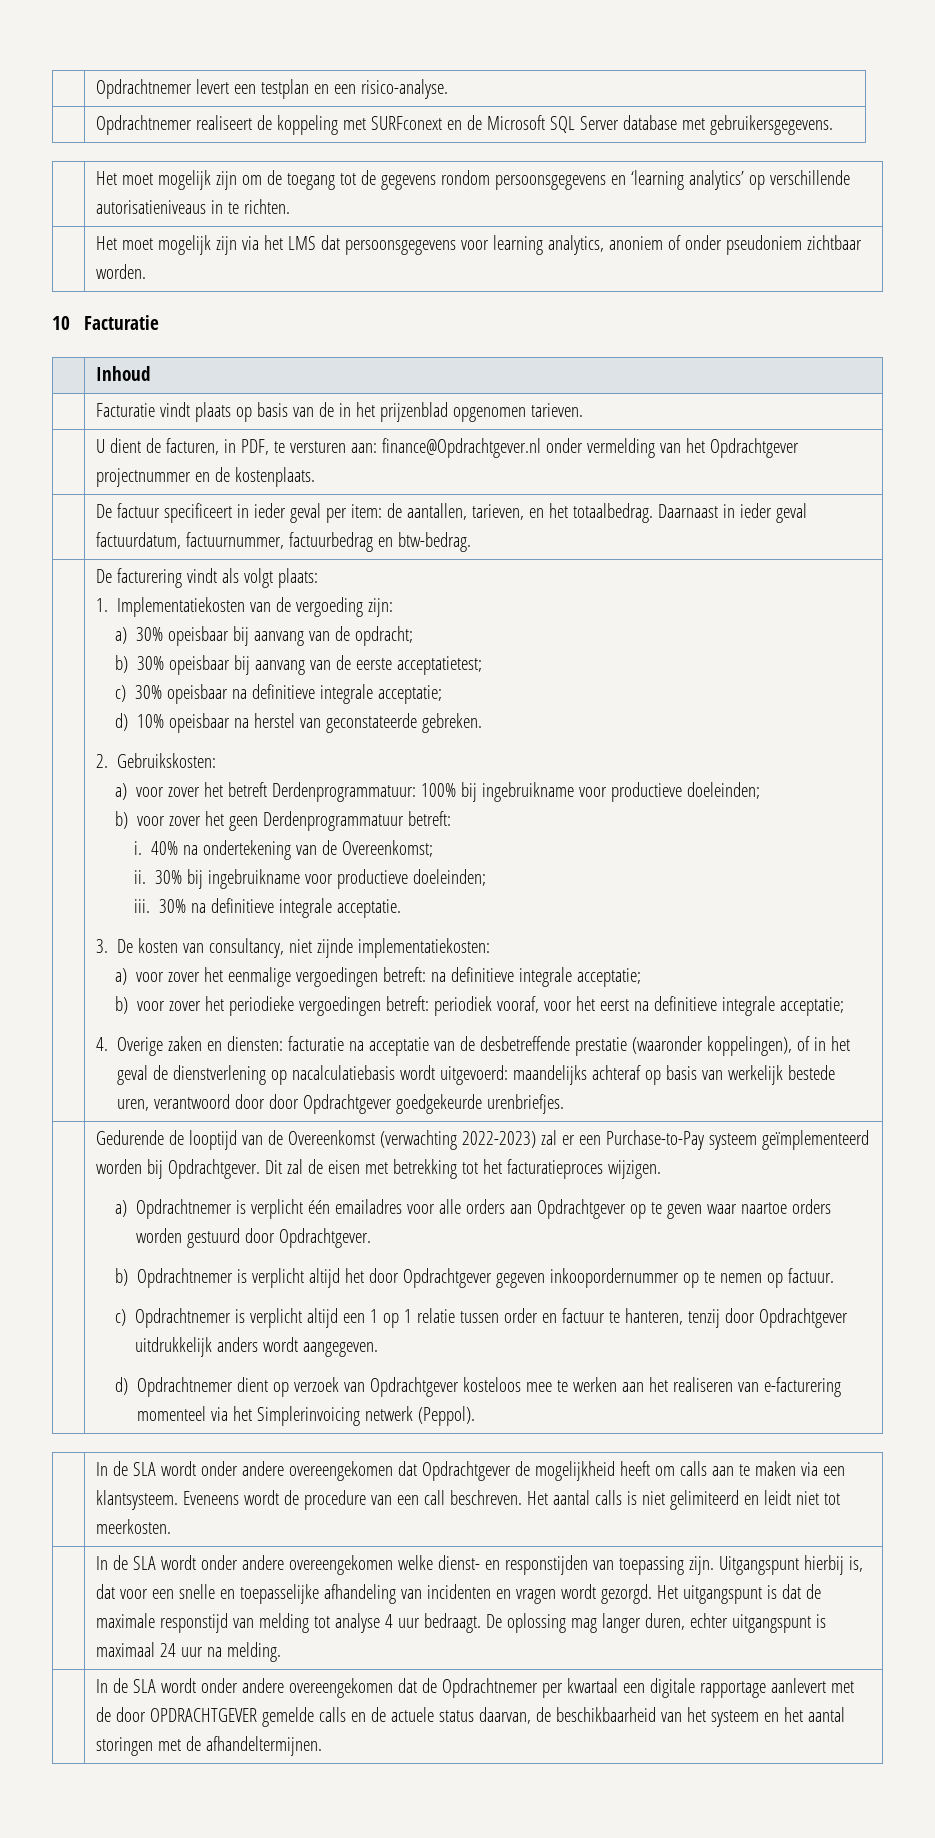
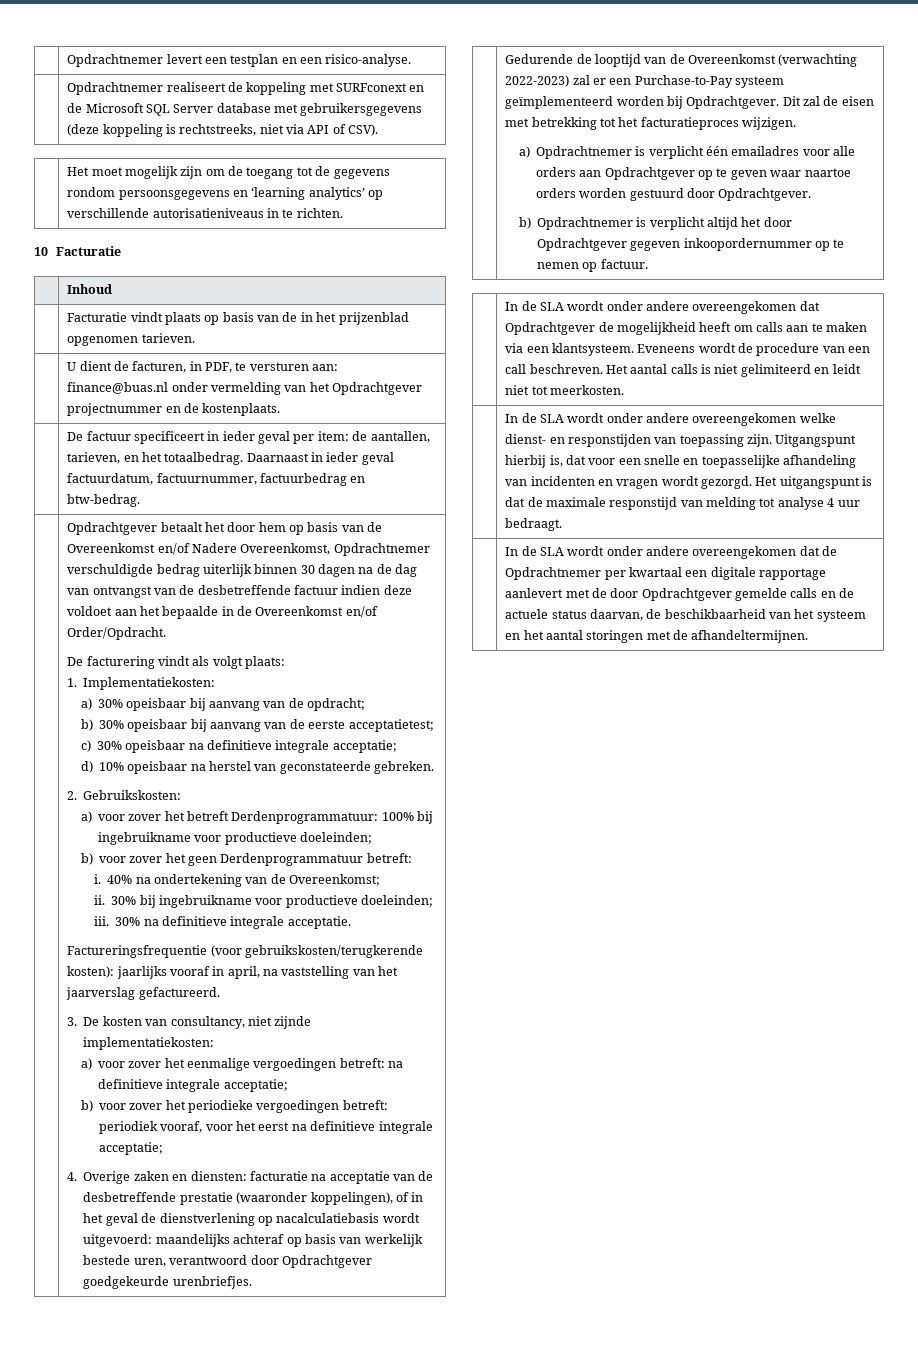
- | Opdrachtnemer realiseert de koppeling met SURFconext en de Microsoft SQL Server database met gebruikersgegevens.
+ | Opdrachtnemer realiseert de koppeling met SURFconext en de Microsoft SQL Server database met gebruikersgegevens (deze koppeling is rechtstreeks, niet via API of CSV).
- | Het moet mogelijk zijn via het LMS dat persoonsgegevens voor learning analytics, anoniem of onder pseudoniem zichtbaar worden.
- | U dient de facturen, in PDF, te versturen aan: finance@Opdrachtgever.nl onder vermelding van het Opdrachtgever projectnummer en de kostenplaats.
+ | U dient de facturen, in PDF, te versturen aan: finance@buas.nl onder vermelding van het Opdrachtgever projectnummer en de kostenplaats.
+ Opdrachtgever betaalt het door hem op basis van de Overeenkomst en/of Nadere Overeenkomst, Opdrachtnemer verschuldigde bedrag uiterlijk binnen 30 dagen na de dag van ontvangst van de desbetreffende factuur indien deze voldoet aan het bepaalde in de Overeenkomst en/of Order/Opdracht.
- 1. Implementatiekosten van de vergoeding zijn:
+ 1. Implementatiekosten:
+ Factureringsfrequentie (voor gebruikskosten/terugkerende kosten): jaarlijks vooraf in april, na vaststelling van het jaarverslag gefactureerd.
- 4. Overige zaken en diensten: facturatie na acceptatie van de desbetreffende prestatie (waaronder koppelingen), of in het geval de dienstverlening op nacalculatiebasis wordt uitgevoerd: maandelijks achteraf op basis van werkelijk bestede uren, verantwoord door door Opdrachtgever goedgekeurde urenbriefjes.
+ 4. Overige zaken en diensten: facturatie na acceptatie van de desbetreffende prestatie (waaronder koppelingen), of in het geval de dienstverlening op nacalculatiebasis wordt uitgevoerd: maandelijks achteraf op basis van werkelijk bestede uren, verantwoord door Opdrachtgever goedgekeurde urenbriefjes.
- c) Opdrachtnemer is verplicht altijd een 1 op 1 relatie tussen order en factuur te hanteren, tenzij door Opdrachtgever uitdrukkelijk anders wordt aangegeven.
- d) Opdrachtnemer dient op verzoek van Opdrachtgever kosteloos mee te werken aan het realiseren van e-facturering momenteel via het Simplerinvoicing netwerk (Peppol).
- De oplossing mag langer duren, echter uitgangspunt is maximaal 24 uur na melding.
- | In de SLA wordt onder andere overeengekomen dat de Opdrachtnemer per kwartaal een digitale rapportage aanlevert met de door OPDRACHTGEVER gemelde calls en de actuele status daarvan, de beschikbaarheid van het systeem en het aantal storingen met de afhandeltermijnen.
+ | In de SLA wordt onder andere overeengekomen dat de Opdrachtnemer per kwartaal een digitale rapportage aanlevert met de door Opdrachtgever gemelde calls en de actuele status daarvan, de beschikbaarheid van het systeem en het aantal storingen met de afhandeltermijnen.

